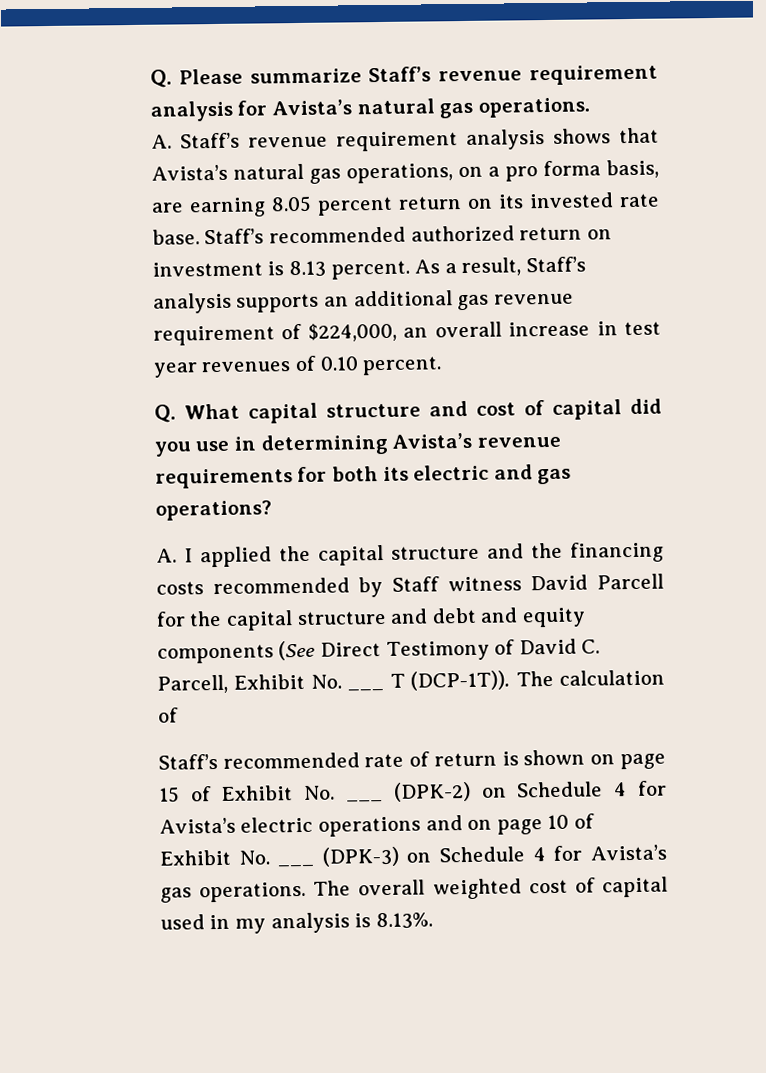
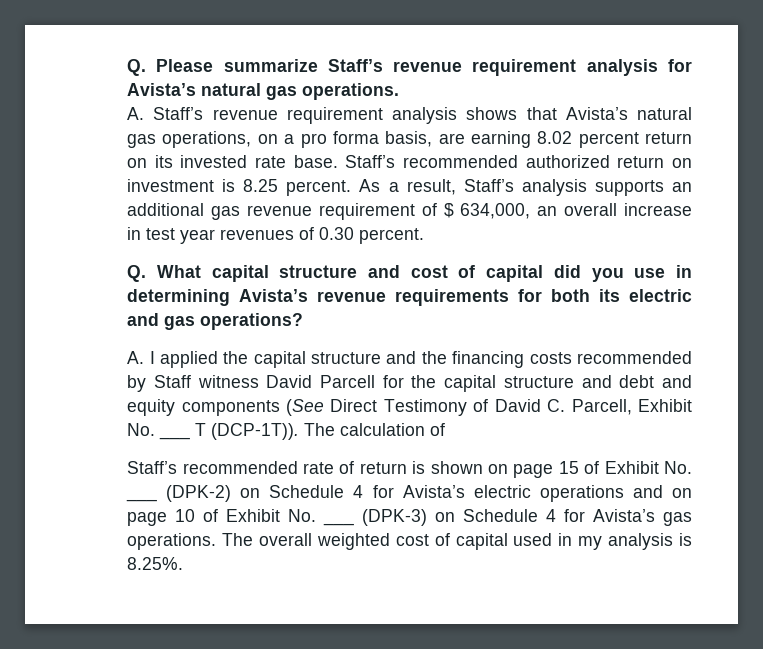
- A. Staff’s revenue requirement analysis shows that Avista’s natural gas operations, on a pro forma basis, are earning 8.05 percent return on its invested rate base.
+ A. Staff’s revenue requirement analysis shows that Avista’s natural gas operations, on a pro forma basis, are earning 8.02 percent return on its invested rate base.
- Staff’s recommended authorized return on investment is 8.13 percent.
+ Staff’s recommended authorized return on investment is 8.25 percent.
- As a result, Staff’s analysis supports an additional gas revenue requirement of $224,000, an overall increase in test year revenues of 0.10 percent.
+ As a result, Staff’s analysis supports an additional gas revenue requirement of $ 634,000, an overall increase in test year revenues of 0.30 percent.
- The overall weighted cost of capital used in my analysis is 8.13%.
+ The overall weighted cost of capital used in my analysis is 8.25%.

